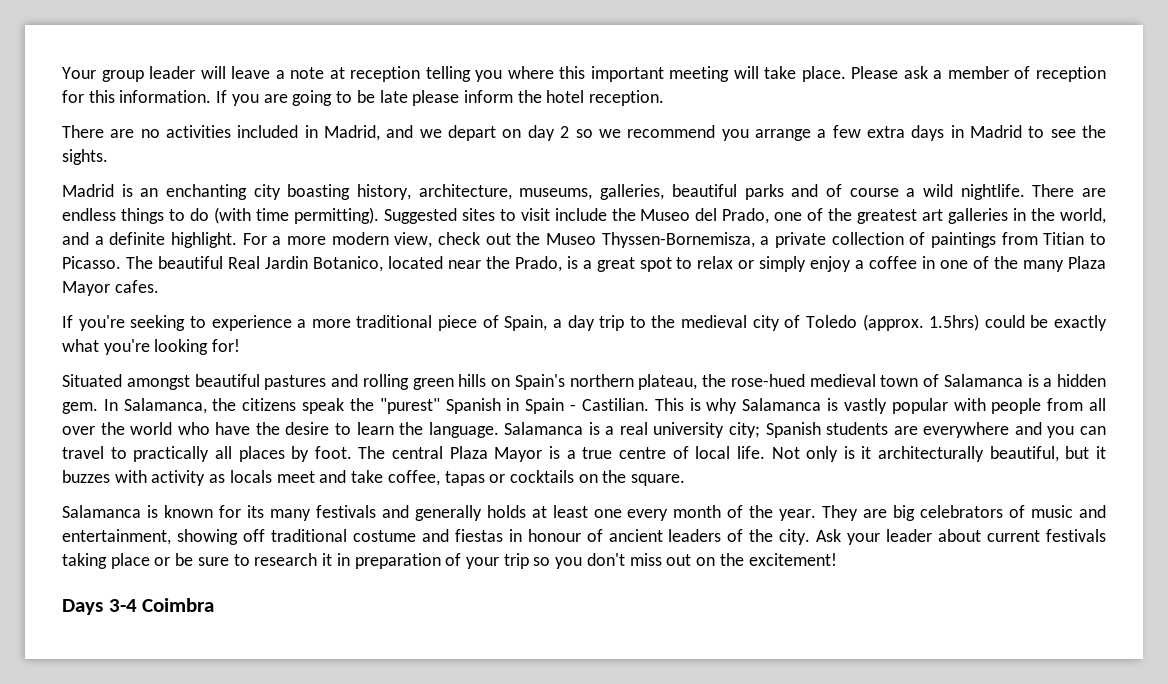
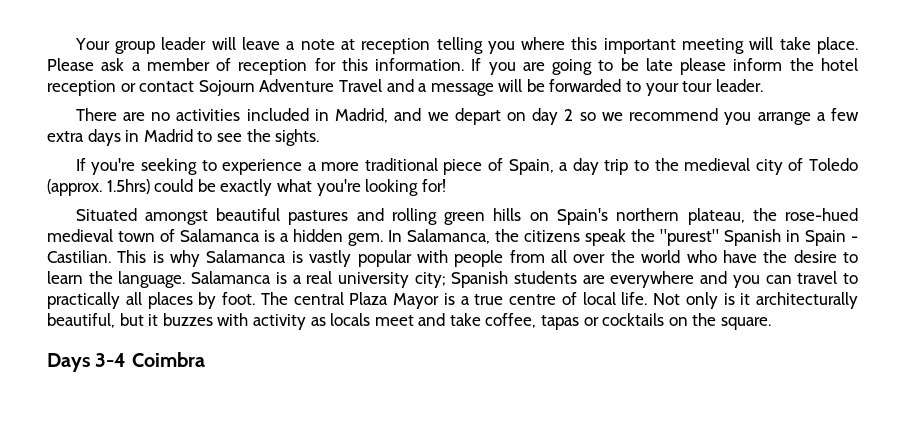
- If you are going to be late please inform the hotel reception.
+ If you are going to be late please inform the hotel reception or contact Sojourn Adventure Travel and a message will be forwarded to your tour leader.
- Madrid is an enchanting city boasting history, architecture, museums, galleries, beautiful parks and of course a wild nightlife. There are endless things to do (with time permitting). Suggested sites to visit include the Museo del Prado, one of the greatest art galleries in the world, and a definite highlight. For a more modern view, check out the Museo Thyssen-Bornemisza, a private collection of paintings from Titian to Picasso. The beautiful Real Jardin Botanico, located near the Prado, is a great spot to relax or simply enjoy a coffee in one of the many Plaza Mayor cafes.
- Salamanca is known for its many festivals and generally holds at least one every month of the year. They are big celebrators of music and entertainment, showing off traditional costume and fiestas in honour of ancient leaders of the city. Ask your leader about current festivals taking place or be sure to research it in preparation of your trip so you don't miss out on the excitement!

